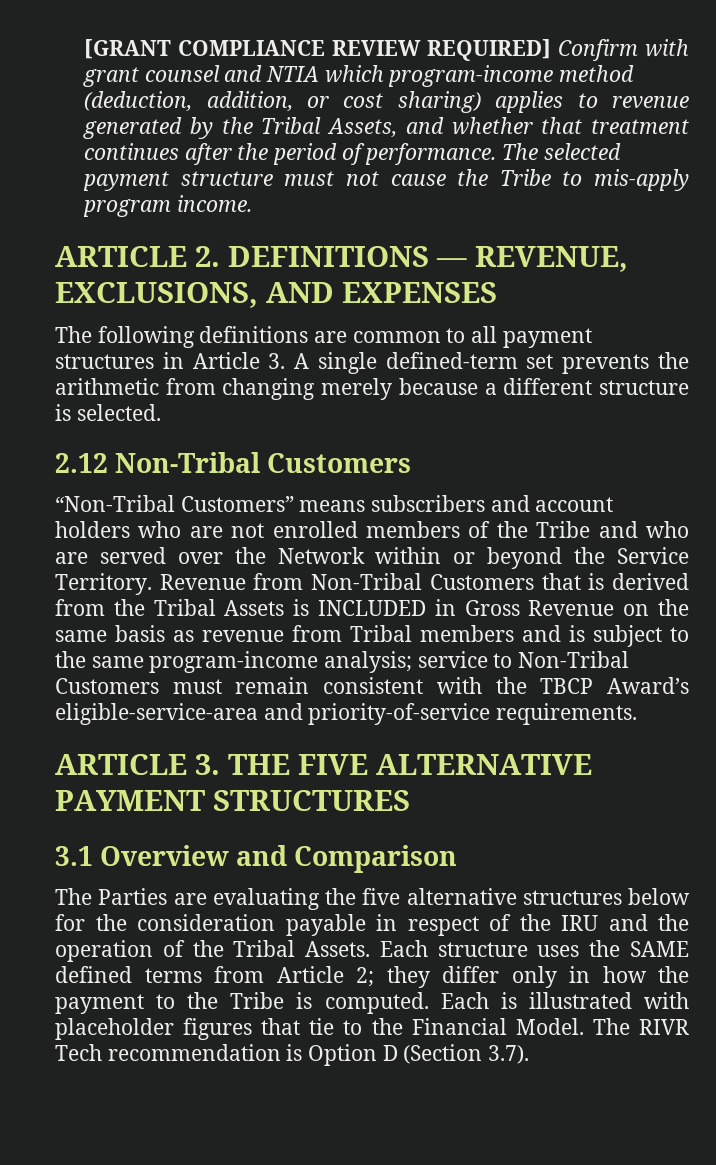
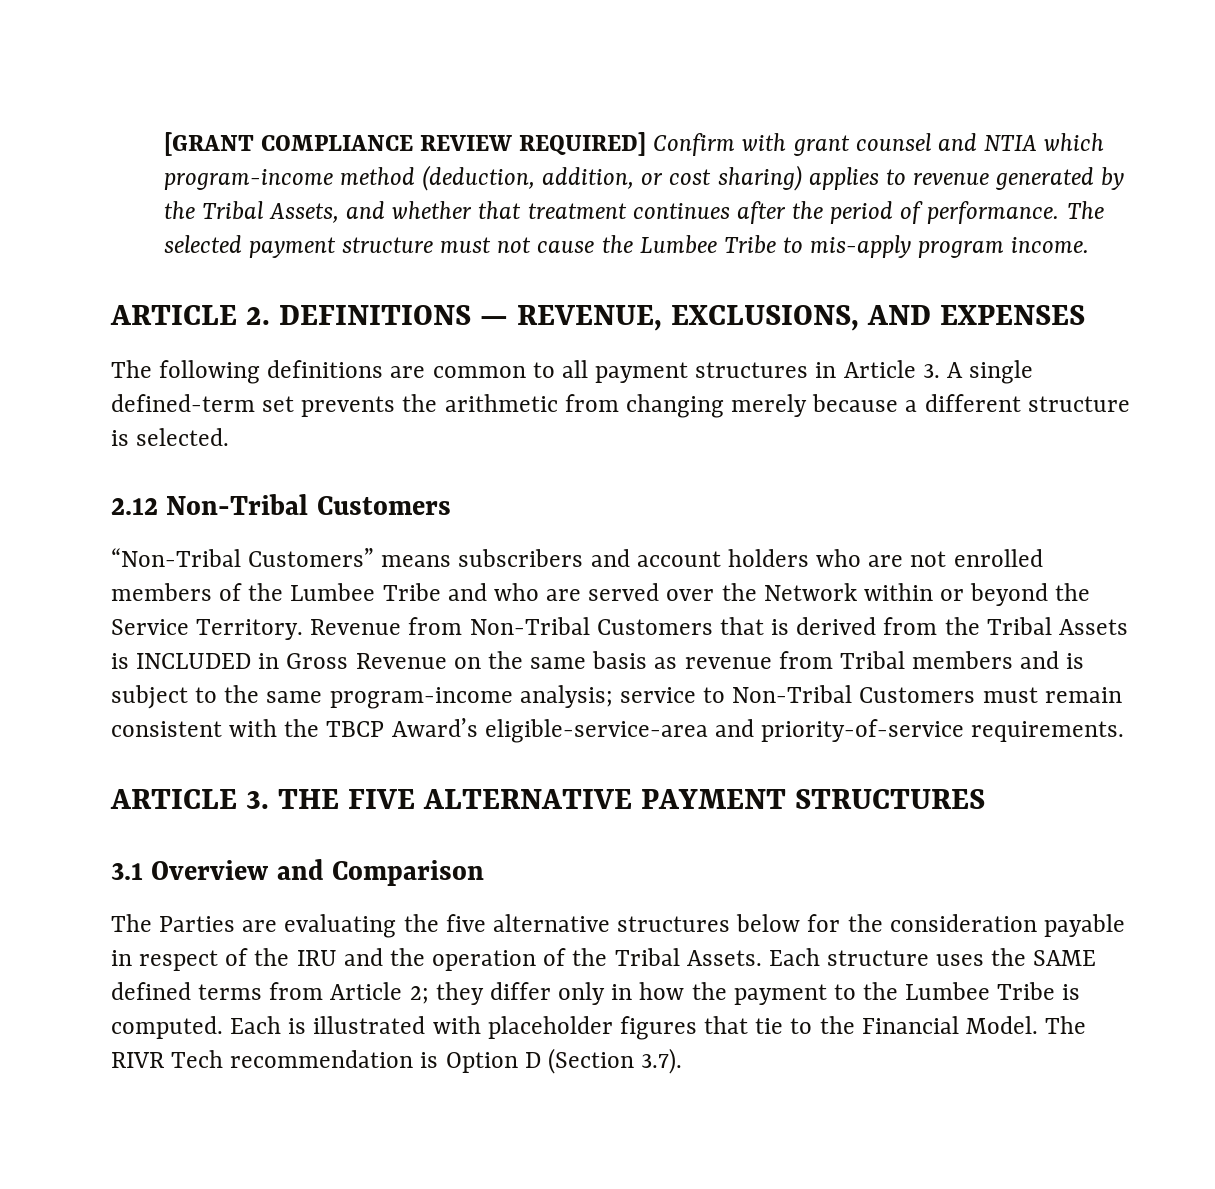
- The selected payment structure must not cause the Tribe to mis-apply program income.
+ The selected payment structure must not cause the Lumbee Tribe to mis-apply program income.
- “Non-Tribal Customers” means subscribers and account holders who are not enrolled members of the Tribe and who are served over the Network within or beyond the Service Territory.
+ “Non-Tribal Customers” means subscribers and account holders who are not enrolled members of the Lumbee Tribe and who are served over the Network within or beyond the Service Territory.
- Each structure uses the SAME defined terms from Article 2; they differ only in how the payment to the Tribe is computed.
+ Each structure uses the SAME defined terms from Article 2; they differ only in how the payment to the Lumbee Tribe is computed.

